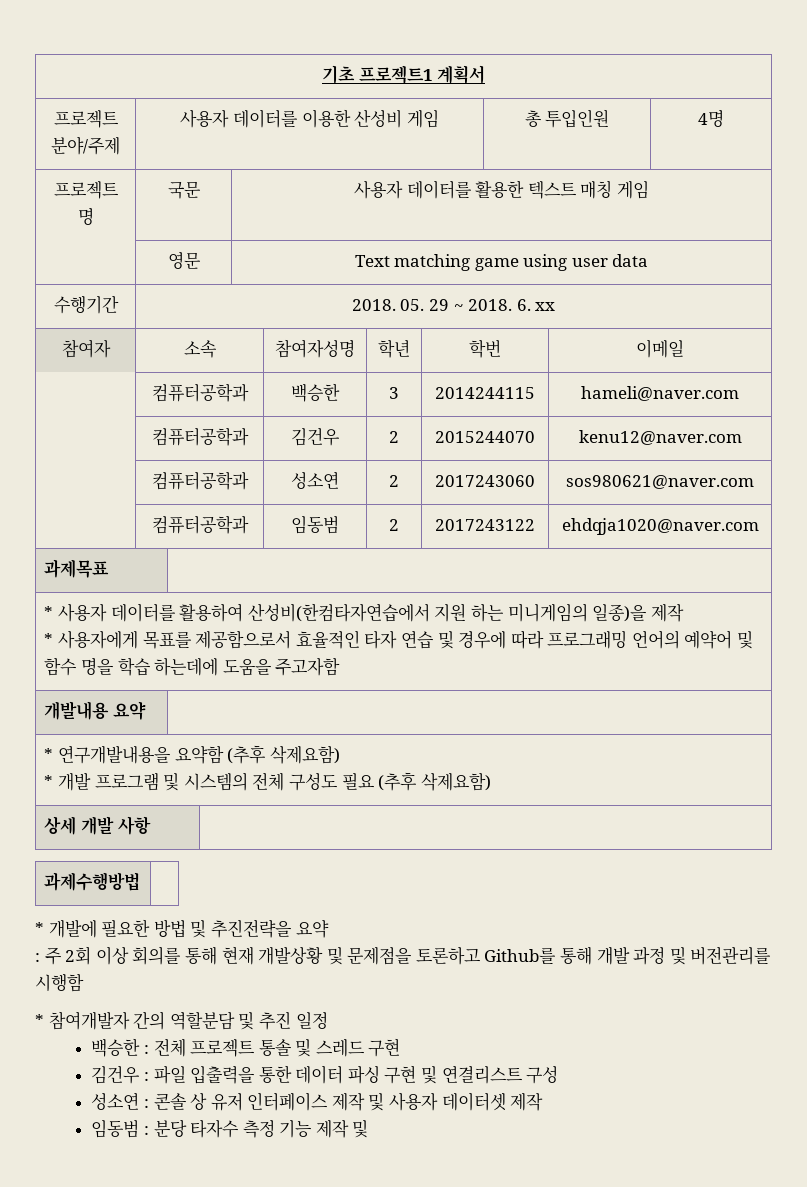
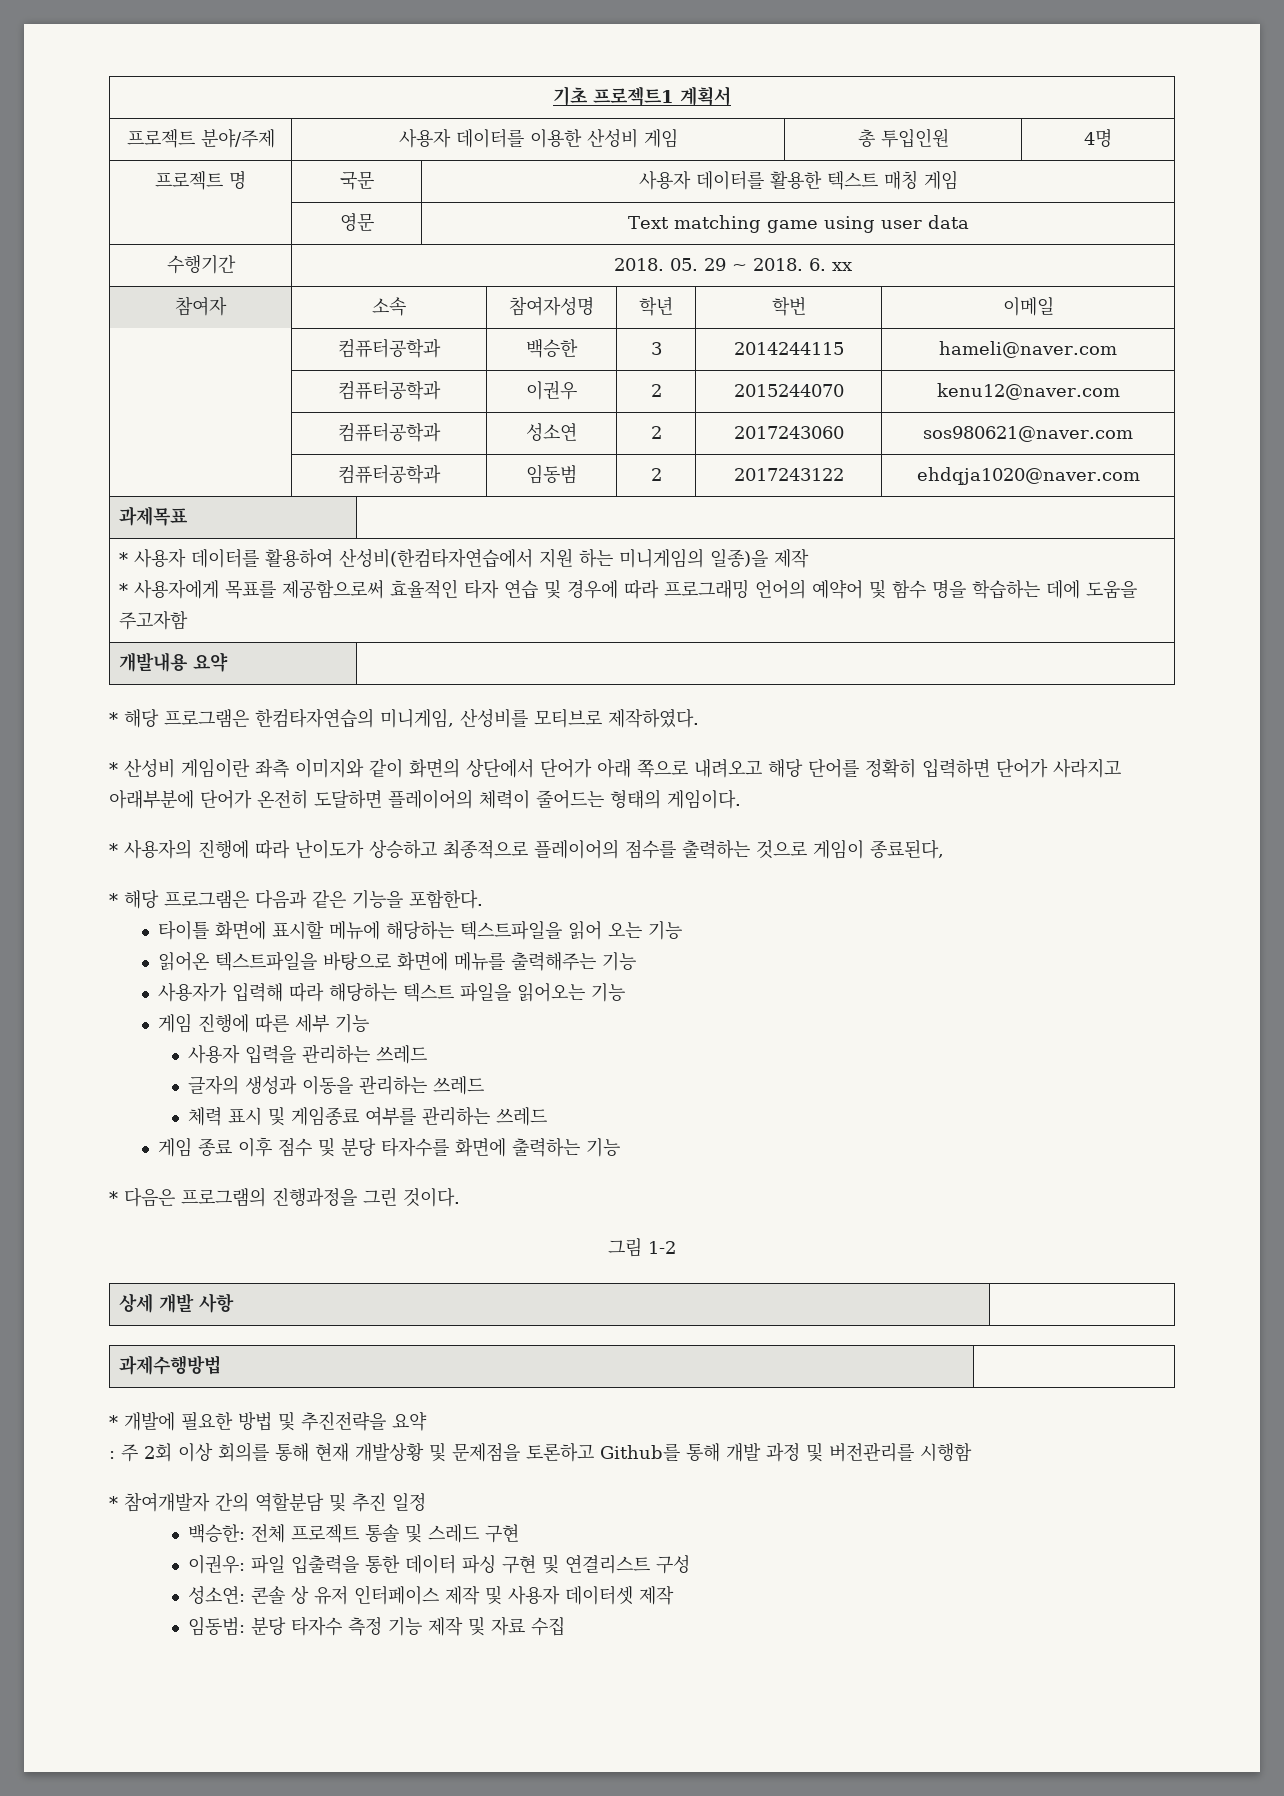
- | 컴퓨터공학과 | 김건우 | 2 | 2015244070 | kenu12@naver.com
+ | 컴퓨터공학과 | 이권우 | 2 | 2015244070 | kenu12@naver.com
  * 사용자 데이터를 활용하여 산성비(한컴타자연습에서 지원 하는 미니게임의 일종)을 제작
- * 사용자에게 목표를 제공함으로서 효율적인 타자 연습 및 경우에 따라 프로그래밍 언어의 예약어 및 함수 명을 학습 하는데에 도움을 주고자함
+ * 사용자에게 목표를 제공함으로써 효율적인 타자 연습 및 경우에 따라 프로그래밍 언어의 예약어 및 함수 명을 학습하는 데에 도움을 주고자함
- * 연구개발내용을 요약함 (추후 삭제요함)
- * 개발 프로그램 및 시스템의 전체 구성도 필요 (추후 삭제요함)
+ * 해당 프로그램은 한컴타자연습의 미니게임, 산성비를 모티브로 제작하였다.
+ * 산성비 게임이란 좌측 이미지와 같이 화면의 상단에서 단어가 아래 쪽으로 내려오고 해당 단어를 정확히 입력하면 단어가 사라지고 아래부분에 단어가 온전히 도달하면 플레이어의 체력이 줄어드는 형태의 게임이다.
+ * 사용자의 진행에 따라 난이도가 상승하고 최종적으로 플레이어의 점수를 출력하는 것으로 게임이 종료된다,
+ * 해당 프로그램은 다음과 같은 기능을 포함한다.
+ 타이틀 화면에 표시할 메뉴에 해당하는 텍스트파일을 읽어 오는 기능
+ 읽어온 텍스트파일을 바탕으로 화면에 메뉴를 출력해주는 기능
+ 사용자가 입력해 따라 해당하는 텍스트 파일을 읽어오는 기능
+ 게임 진행에 따른 세부 기능
+ 사용자 입력을 관리하는 쓰레드
+ 글자의 생성과 이동을 관리하는 쓰레드
+ 체력 표시 및 게임종료 여부를 관리하는 쓰레드
+ 게임 종료 이후 점수 및 분당 타자수를 화면에 출력하는 기능
+ * 다음은 프로그램의 진행과정을 그린 것이다.
+ 그림 1-2
- 백승한 : 전체 프로젝트 통솔 및 스레드 구현
+ 백승한: 전체 프로젝트 통솔 및 스레드 구현
- 김건우 : 파일 입출력을 통한 데이터 파싱 구현 및 연결리스트 구성
+ 이권우: 파일 입출력을 통한 데이터 파싱 구현 및 연결리스트 구성
- 성소연 : 콘솔 상 유저 인터페이스 제작 및 사용자 데이터셋 제작
+ 성소연: 콘솔 상 유저 인터페이스 제작 및 사용자 데이터셋 제작
- 임동범 : 분당 타자수 측정 기능 제작 및
+ 임동범: 분당 타자수 측정 기능 제작 및 자료 수집

